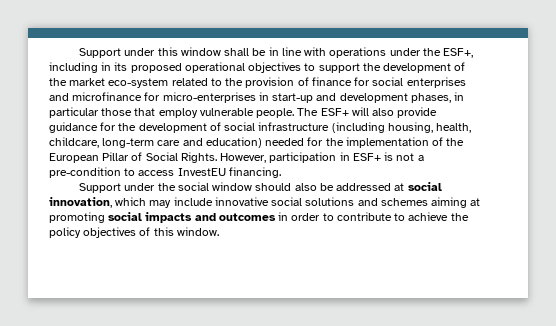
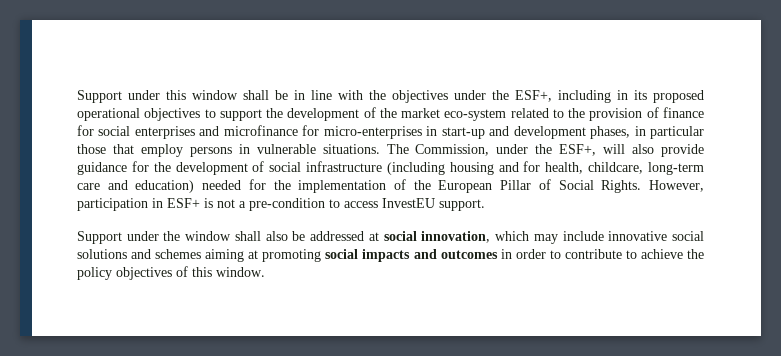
- Support under this window shall be in line with operations under the ESF+, including in its proposed operational objectives to support the development of the market eco-system related to the provision of finance for social enterprises and microfinance for micro-enterprises in start-up and development phases, in particular those that employ vulnerable people. The ESF+ will also provide guidance for the development of social infrastructure (including housing, health, childcare, long-term care and education) needed for the implementation of the European Pillar of Social Rights.
+ Support under this window shall be in line with the objectives under the ESF+, including in its proposed operational objectives to support the development of the market eco-system related to the provision of finance for social enterprises and microfinance for micro-enterprises in start-up and development phases, in particular those that employ persons in vulnerable situations. The Commission, under the ESF+, will also provide guidance for the development of social infrastructure (including housing and for health, childcare, long-term care and education) needed for the implementation of the European Pillar of Social Rights.
- However, participation in ESF+ is not a pre-condition to access InvestEU financing.
+ However, participation in ESF+ is not a pre-condition to access InvestEU support.
- Support under the social window should also be addressed at social innovation, which may include innovative social solutions and schemes aiming at promoting social impacts and outcomes in order to contribute to achieve the policy objectives of this window.
+ Support under the window shall also be addressed at social innovation, which may include innovative social solutions and schemes aiming at promoting social impacts and outcomes in order to contribute to achieve the policy objectives of this window.

